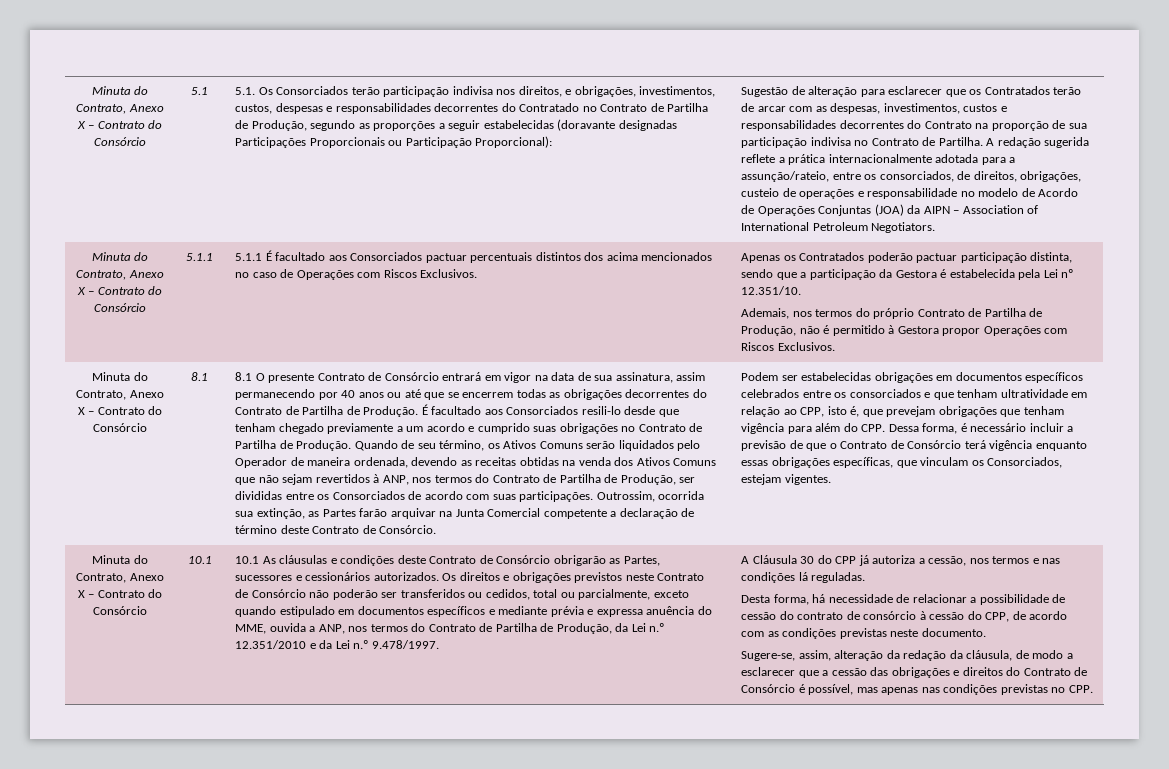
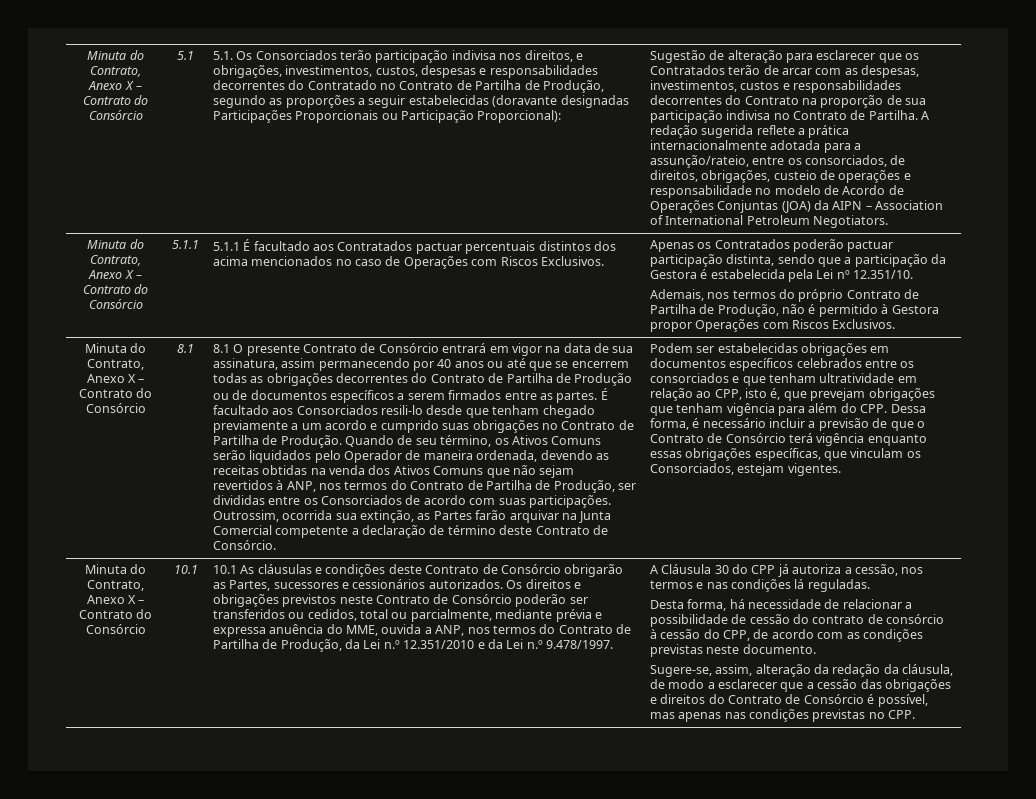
- 5.1.1 É facultado aos Consorciados pactuar percentuais distintos dos acima mencionados no caso de Operações com Riscos Exclusivos.
+ 5.1.1 É facultado aos Contratados pactuar percentuais distintos dos acima mencionados no caso de Operações com Riscos Exclusivos.
- 8.1 O presente Contrato de Consórcio entrará em vigor na data de sua assinatura, assim permanecendo por 40 anos ou até que se encerrem todas as obrigações decorrentes do Contrato de Partilha de Produção.
+ 8.1 O presente Contrato de Consórcio entrará em vigor na data de sua assinatura, assim permanecendo por 40 anos ou até que se encerrem todas as obrigações decorrentes do Contrato de Partilha de Produção ou de documentos específicos a serem firmados entre as partes.
- Os direitos e obrigações previstos neste Contrato de Consórcio não poderão ser transferidos ou cedidos, total ou parcialmente, exceto quando estipulado em documentos específicos e mediante prévia e expressa anuência do MME, ouvida a ANP, nos termos do Contrato de Partilha de Produção, da Lei n.º 12.351/2010 e da Lei n.º 9.478/1997.
+ Os direitos e obrigações previstos neste Contrato de Consórcio poderão ser transferidos ou cedidos, total ou parcialmente, mediante prévia e expressa anuência do MME, ouvida a ANP, nos termos do Contrato de Partilha de Produção, da Lei n.º 12.351/2010 e da Lei n.º 9.478/1997.

